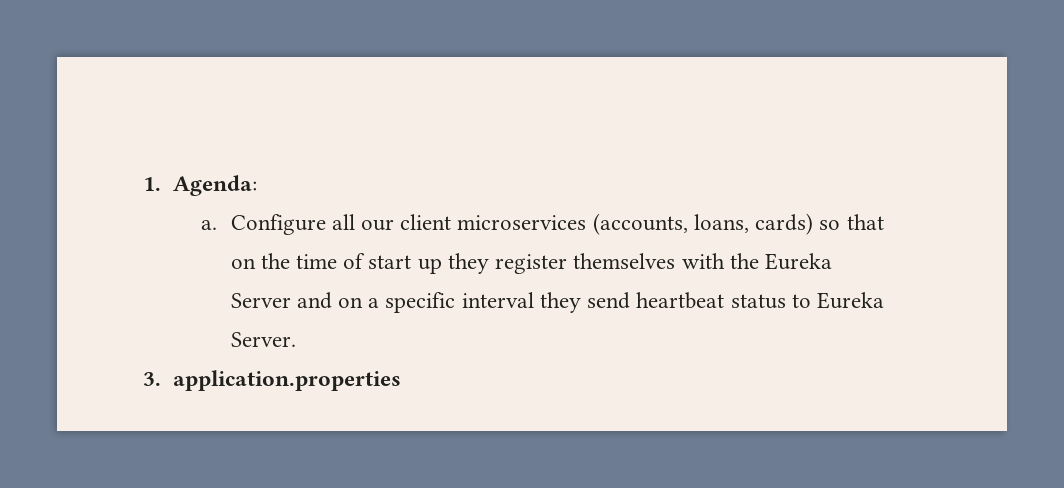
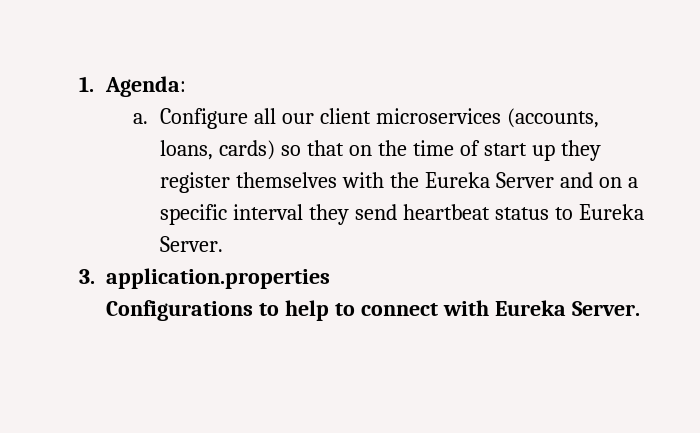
+ Configurations to help to connect with Eureka Server.

